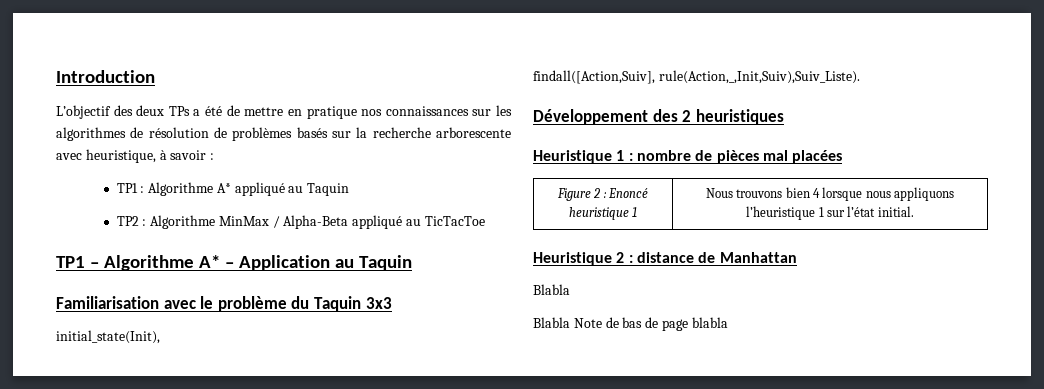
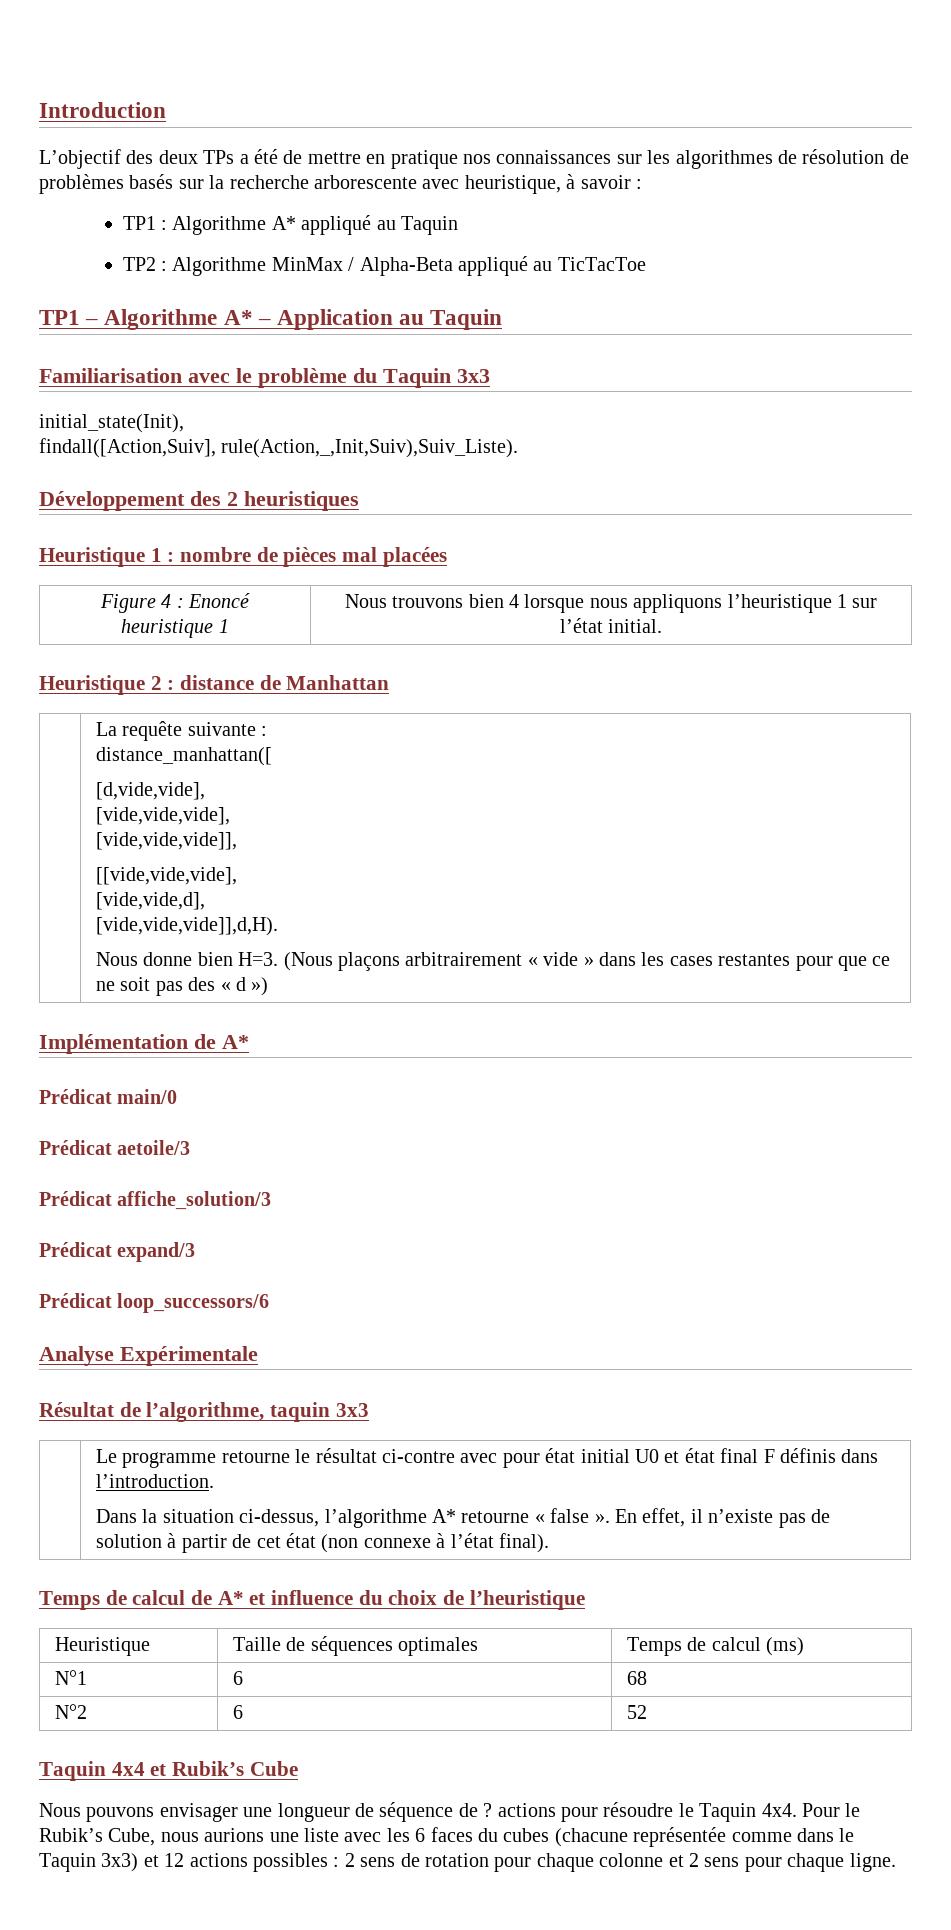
- Figure 2 : Enoncé heuristique 1 | Nous trouvons bien 4 lorsque nous appliquons l’heuristique 1 sur l’état initial.
+ Figure 4 : Enoncé heuristique 1 | Nous trouvons bien 4 lorsque nous appliquons l’heuristique 1 sur l’état initial.
  Heuristique 2 : distance de Manhattan
- Blabla
- Blabla Note de bas de page blabla
+ | La requête suivante :
+ distance_manhattan([
+ [d,vide,vide],
+ [vide,vide,vide],
+ [vide,vide,vide]],
+ [[vide,vide,vide],
+ [vide,vide,d],
+ [vide,vide,vide]],d,H).
+ Nous donne bien H=3. (Nous plaçons arbitrairement « vide » dans les cases restantes pour que ce ne soit pas des « d »)
+ Implémentation de A*
+ Prédicat main/0
+ Prédicat aetoile/3
+ Prédicat affiche_solution/3
+ Prédicat expand/3
+ Prédicat loop_successors/6
+ Analyse Expérimentale
+ Résultat de l’algorithme, taquin 3x3
+ | Le programme retourne le résultat ci-contre avec pour état initial U0 et état final F définis dans l’introduction.
+ Dans la situation ci-dessus, l’algorithme A* retourne « false ». En effet, il n’existe pas de solution à partir de cet état (non connexe à l’état final).
+ Temps de calcul de A* et influence du choix de l’heuristique
+ Heuristique | Taille de séquences optimales | Temps de calcul (ms)
+ N°1 | 6 | 68
+ N°2 | 6 | 52
+ Taquin 4x4 et Rubik’s Cube
+ Nous pouvons envisager une longueur de séquence de ? actions pour résoudre le Taquin 4x4. Pour le Rubik’s Cube, nous aurions une liste avec les 6 faces du cubes (chacune représentée comme dans le Taquin 3x3) et 12 actions possibles : 2 sens de rotation pour chaque colonne et 2 sens pour chaque ligne.

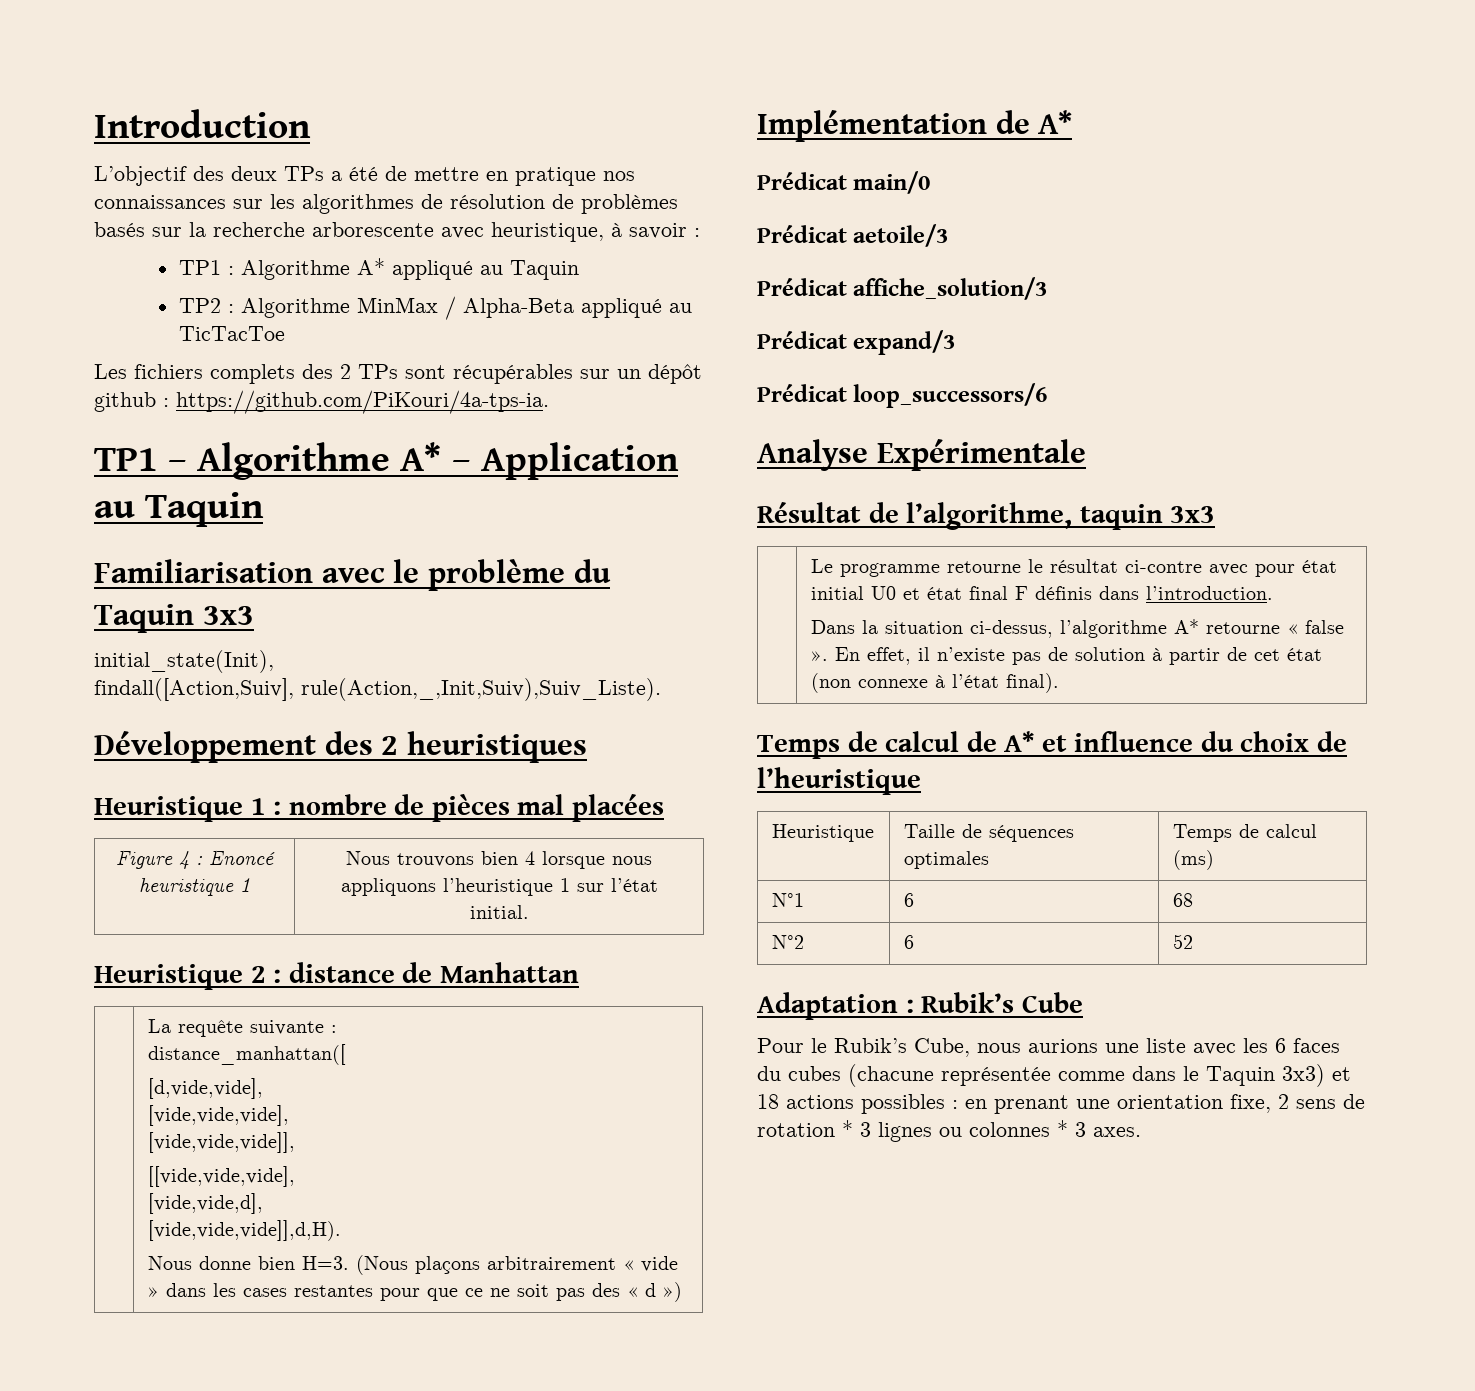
+ Les fichiers complets des 2 TPs sont récupérables sur un dépôt github : https://github.com/PiKouri/4a-tps-ia.
- Taquin 4x4 et Rubik’s Cube
+ Adaptation : Rubik’s Cube
- Nous pouvons envisager une longueur de séquence de ? actions pour résoudre le Taquin 4x4. Pour le Rubik’s Cube, nous aurions une liste avec les 6 faces du cubes (chacune représentée comme dans le Taquin 3x3) et 12 actions possibles : 2 sens de rotation pour chaque colonne et 2 sens pour chaque ligne.
+ Pour le Rubik’s Cube, nous aurions une liste avec les 6 faces du cubes (chacune représentée comme dans le Taquin 3x3) et 18 actions possibles : en prenant une orientation fixe, 2 sens de rotation * 3 lignes ou colonnes * 3 axes.

